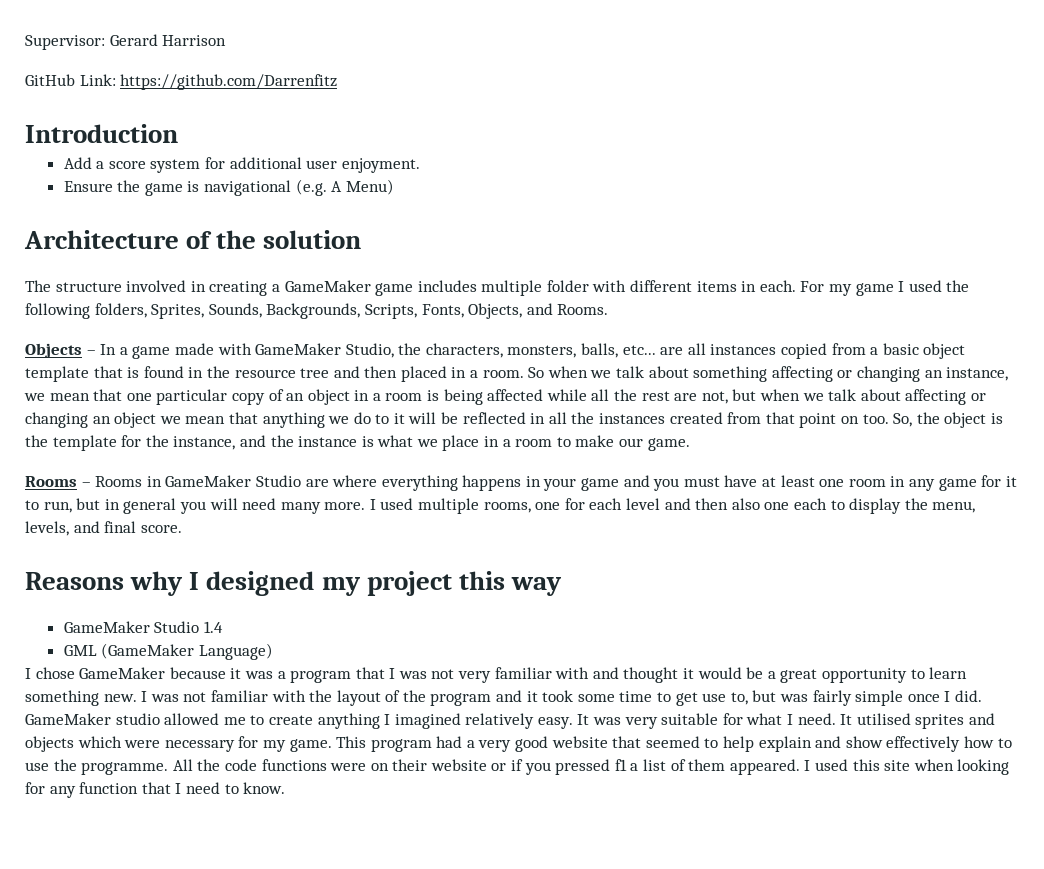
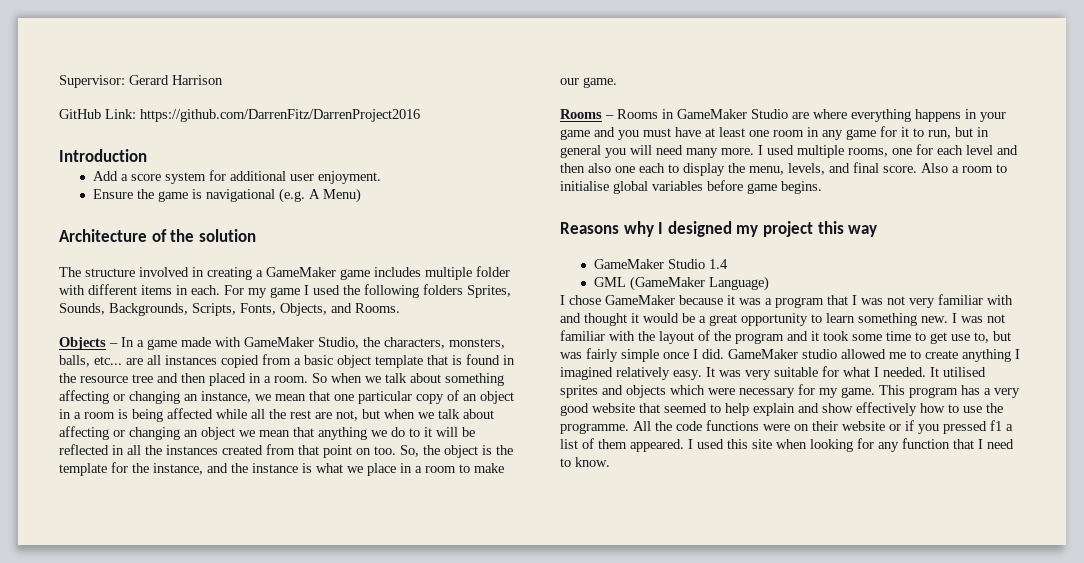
- GitHub Link: https://github.com/Darrenfitz
+ GitHub Link: https://github.com/DarrenFitz/DarrenProject2016
- For my game I used the following folders, Sprites, Sounds, Backgrounds, Scripts, Fonts, Objects, and Rooms.
+ For my game I used the following folders Sprites, Sounds, Backgrounds, Scripts, Fonts, Objects, and Rooms.
+ Also a room to initialise global variables before game begins.
- It was very suitable for what I need.
+ It was very suitable for what I needed.
- This program had a very good website that seemed to help explain and show effectively how to use the programme.
+ This program has a very good website that seemed to help explain and show effectively how to use the programme.

